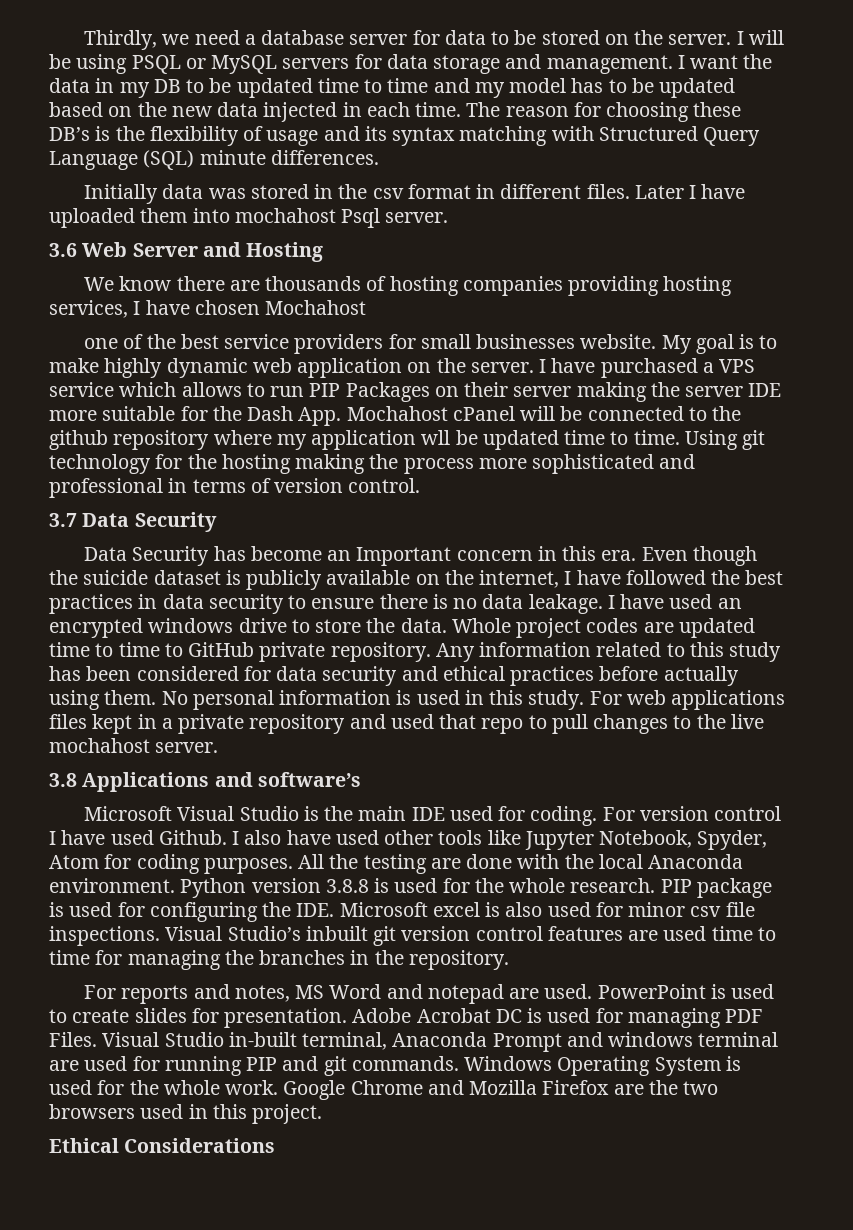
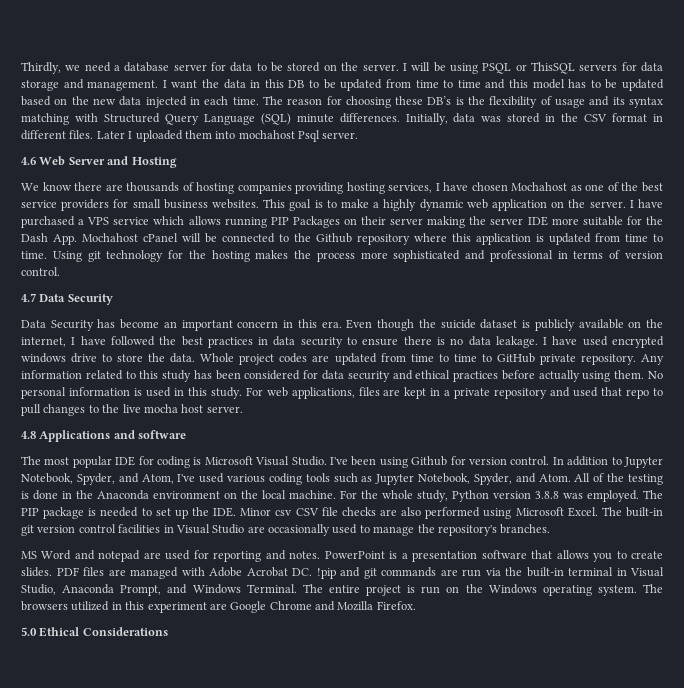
- I will be using PSQL or MySQL servers for data storage and management.
+ I will be using PSQL or ThisSQL servers for data storage and management.
- I want the data in my DB to be updated time to time and my model has to be updated based on the new data injected in each time.
+ I want the data in this DB to be updated from time to time and this model has to be updated based on the new data injected in each time.
- The reason for choosing these DB’s is the flexibility of usage and its syntax matching with Structured Query Language (SQL) minute differences.
- Initially data was stored in the csv format in different files.
+ The reason for choosing these DB’s is the flexibility of usage and its syntax matching with Structured Query Language (SQL) minute differences. Initially, data was stored in the CSV format in different files.
- Later I have uploaded them into mochahost Psql server.
+ Later I uploaded them into mochahost Psql server.
- 3.6 Web Server and Hosting
+ 4.6 Web Server and Hosting
- We know there are thousands of hosting companies providing hosting services, I have chosen Mochahost
- one of the best service providers for small businesses website. My goal is to make highly dynamic web application on the server.
+ We know there are thousands of hosting companies providing hosting services, I have chosen Mochahost as one of the best service providers for small business websites. This goal is to make a highly dynamic web application on the server.
- I have purchased a VPS service which allows to run PIP Packages on their server making the server IDE more suitable for the Dash App. Mochahost cPanel will be connected to the github repository where my application wll be updated time to time.
+ I have purchased a VPS service which allows running PIP Packages on their server making the server IDE more suitable for the Dash App. Mochahost cPanel will be connected to the Github repository where this application is updated from time to time.
- Using git technology for the hosting making the process more sophisticated and professional in terms of version control.
+ Using git technology for the hosting makes the process more sophisticated and professional in terms of version control.
- 3.7 Data Security
+ 4.7 Data Security
- Data Security has become an Important concern in this era.
+ Data Security has become an important concern in this era.
- I have used an encrypted windows drive to store the data.
+ I have used encrypted windows drive to store the data.
- Whole project codes are updated time to time to GitHub private repository.
+ Whole project codes are updated from time to time to GitHub private repository.
- For web applications files kept in a private repository and used that repo to pull changes to the live mochahost server.
- 3.8 Applications and software’s
- Microsoft Visual Studio is the main IDE used for coding. For version control I have used Github. I also have used other tools like Jupyter Notebook, Spyder, Atom for coding purposes. All the testing are done with the local Anaconda environment. Python version 3.8.8 is used for the whole research. PIP package is used for configuring the IDE. Microsoft excel is also used for minor csv file inspections. Visual Studio’s inbuilt git version control features are used time to time for managing the branches in the repository.
- For reports and notes, MS Word and notepad are used. PowerPoint is used to create slides for presentation. Adobe Acrobat DC is used for managing PDF Files. Visual Studio in-built terminal, Anaconda Prompt and windows terminal are used for running PIP and git commands. Windows Operating System is used for the whole work. Google Chrome and Mozilla Firefox are the two browsers used in this project.
- Ethical Considerations
+ For web applications, files are kept in a private repository and used that repo to pull changes to the live mocha host server.
+ 4.8 Applications and software
+ The most popular IDE for coding is Microsoft Visual Studio. I've been using Github for version control. In addition to Jupyter Notebook, Spyder, and Atom, I've used various coding tools such as Jupyter Notebook, Spyder, and Atom. All of the testing is done in the Anaconda environment on the local machine. For the whole study, Python version 3.8.8 was employed. The PIP package is needed to set up the IDE. Minor csv CSV file checks are also performed using Microsoft Excel. The built-in git version control facilities in Visual Studio are occasionally used to manage the repository's branches.
+ MS Word and notepad are used for reporting and notes. PowerPoint is a presentation software that allows you to create slides. PDF files are managed with Adobe Acrobat DC. !pip and git commands are run via the built-in terminal in Visual Studio, Anaconda Prompt, and Windows Terminal. The entire project is run on the Windows operating system. The browsers utilized in this experiment are Google Chrome and Mozilla Firefox.
+ 5.0 Ethical Considerations

